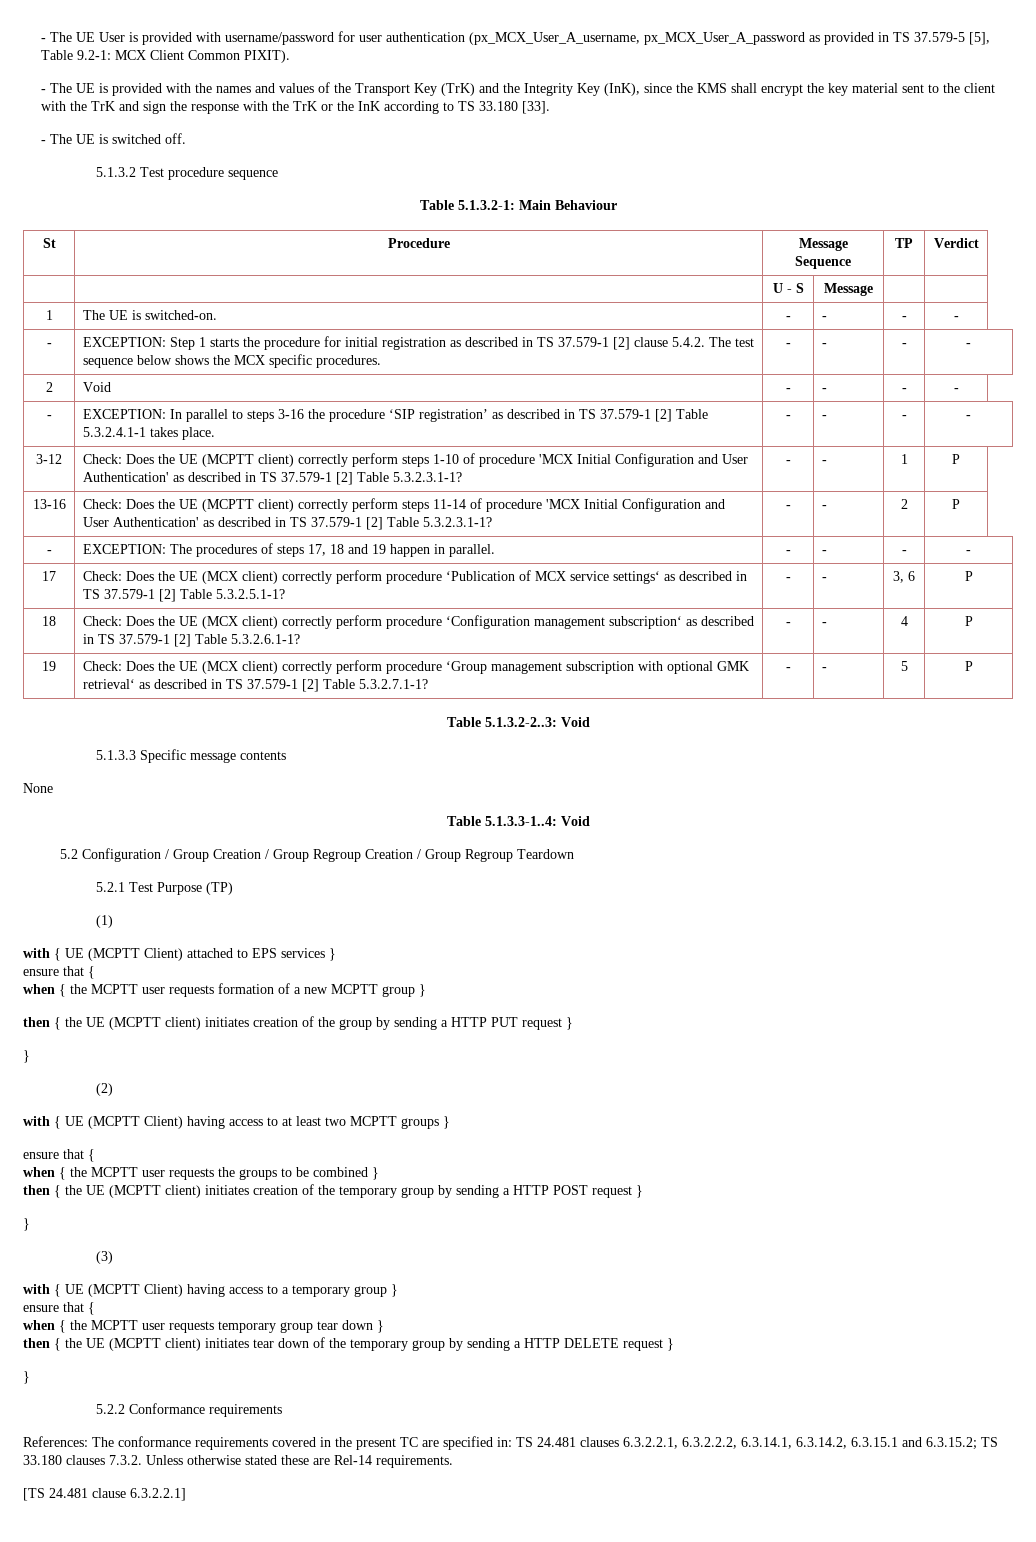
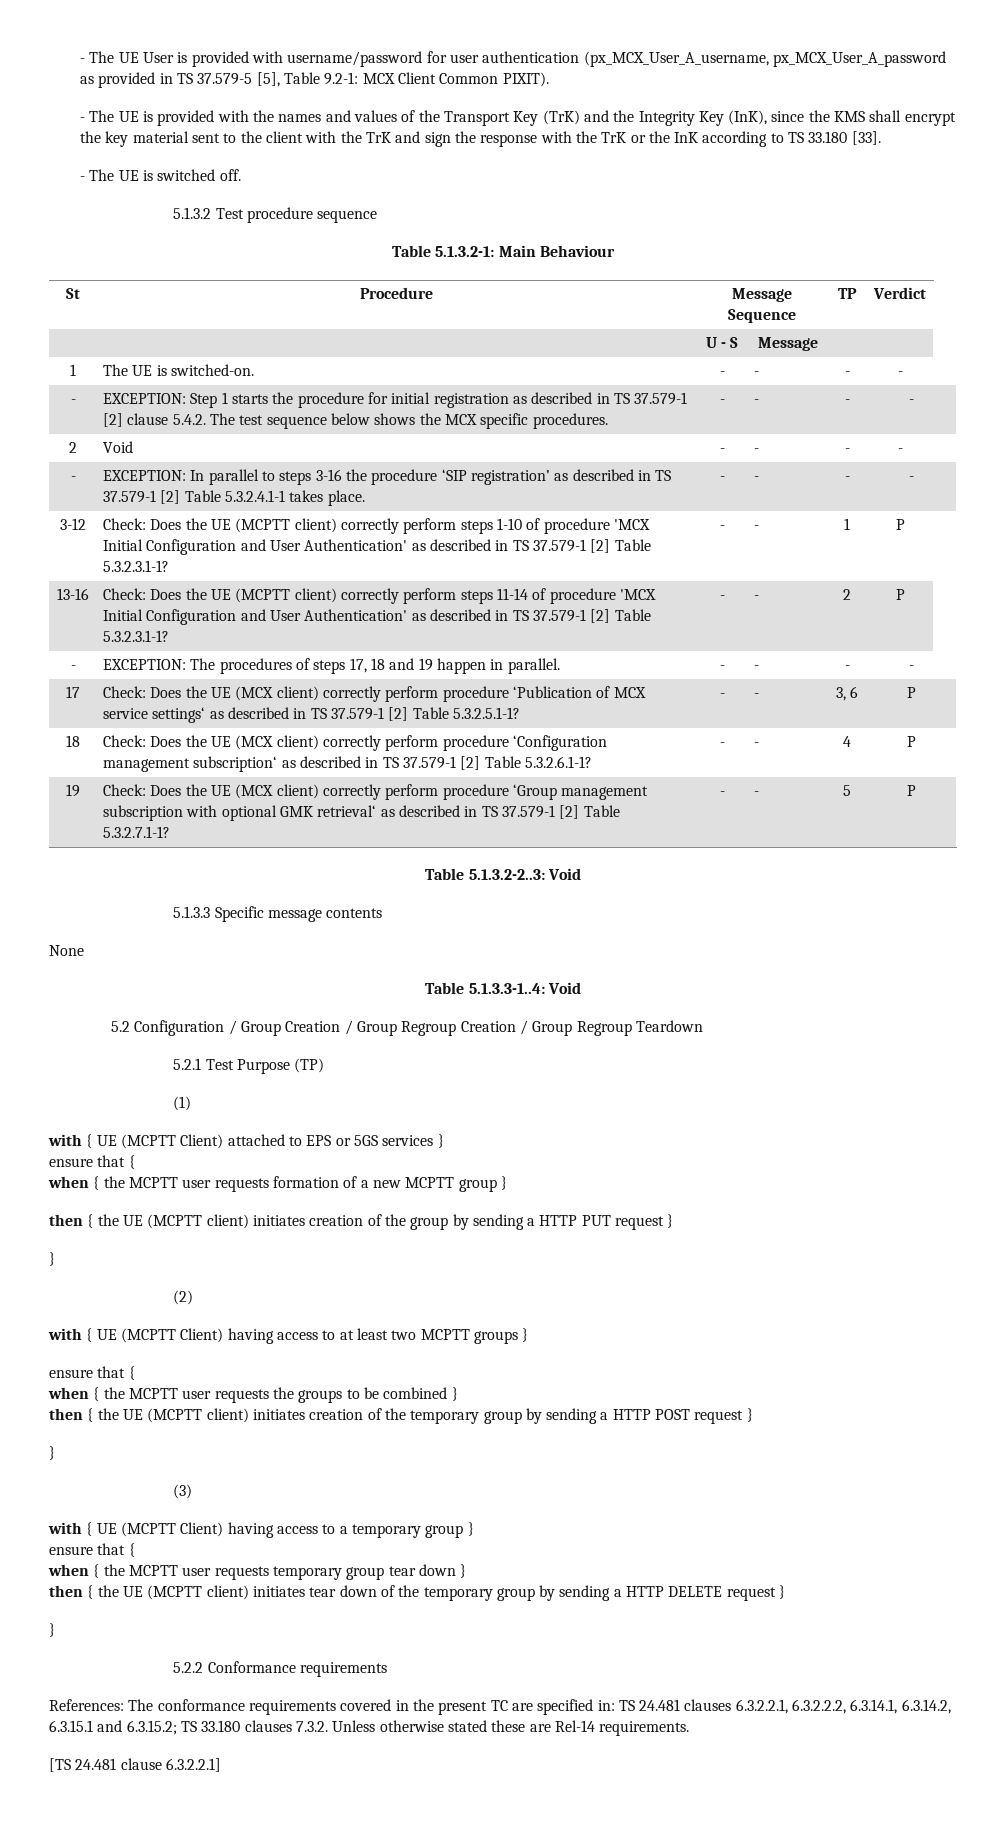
- with { UE (MCPTT Client) attached to EPS services }
+ with { UE (MCPTT Client) attached to EPS or 5GS services }

